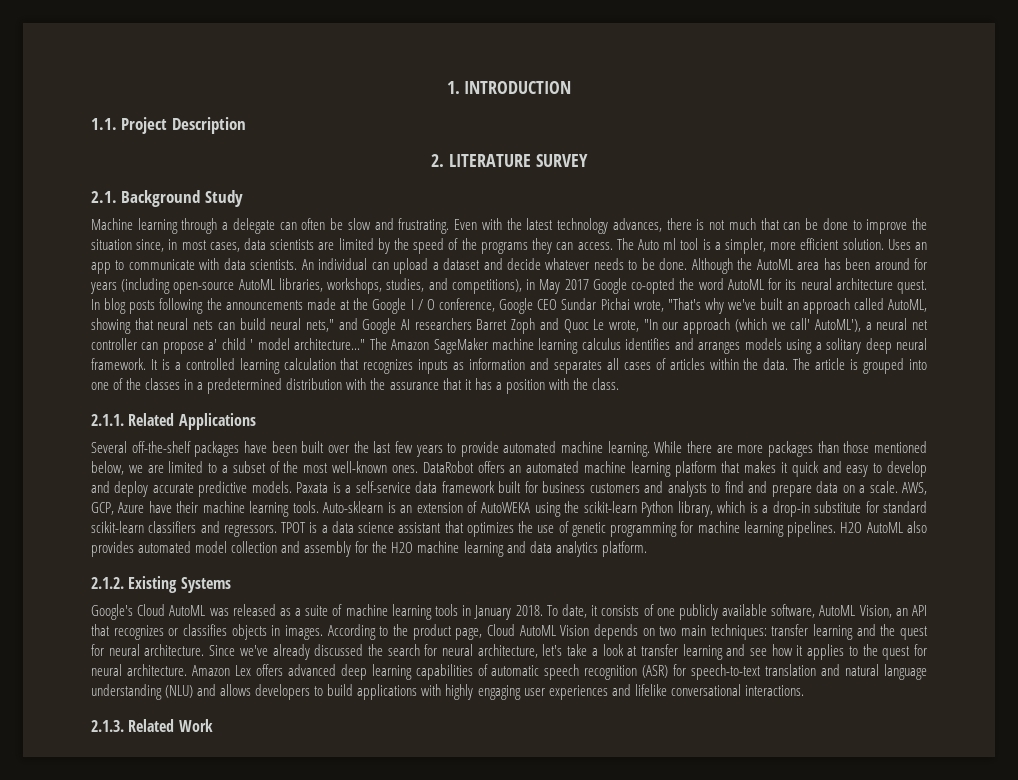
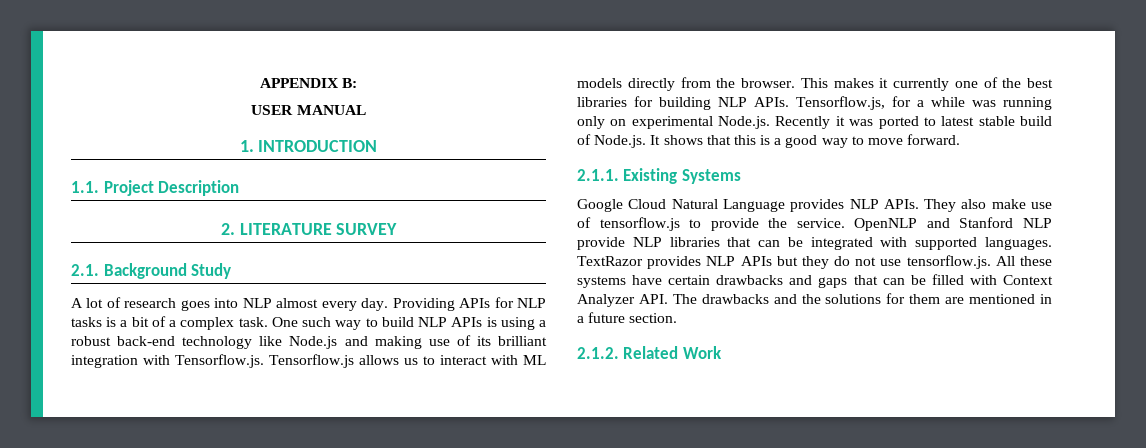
+ APPENDIX B:
+ USER MANUAL
- Machine learning through a delegate can often be slow and frustrating. Even with the latest technology advances, there is not much that can be done to improve the situation since, in most cases, data scientists are limited by the speed of the programs they can access. The Auto ml tool is a simpler, more efficient solution. Uses an app to communicate with data scientists. An individual can upload a dataset and decide whatever needs to be done. Although the AutoML area has been around for years (including open-source AutoML libraries, workshops, studies, and competitions), in May 2017 Google co-opted the word AutoML for its neural architecture quest. In blog posts following the announcements made at the Google I / O conference, Google CEO Sundar Pichai wrote, "That's why we've built an approach called AutoML, showing that neural nets can build neural nets," and Google AI researchers Barret Zoph and Quoc Le wrote, "In our approach (which we call' AutoML'), a neural net controller can propose a' child ' model architecture..." The Amazon SageMaker machine learning calculus identifies and arranges models using a solitary deep neural framework. It is a controlled learning calculation that recognizes inputs as information and separates all cases of articles within the data. The article is grouped into one of the classes in a predetermined distribution with the assurance that it has a position with the class.
- 2.1.1. Related Applications
- Several off-the-shelf packages have been built over the last few years to provide automated machine learning. While there are more packages than those mentioned below, we are limited to a subset of the most well-known ones. DataRobot offers an automated machine learning platform that makes it quick and easy to develop and deploy accurate predictive models. Paxata is a self-service data framework built for business customers and analysts to find and prepare data on a scale. AWS, GCP, Azure have their machine learning tools. Auto-sklearn is an extension of AutoWEKA using the scikit-learn Python library, which is a drop-in substitute for standard scikit-learn classifiers and regressors. TPOT is a data science assistant that optimizes the use of genetic programming for machine learning pipelines. H2O AutoML also provides automated model collection and assembly for the H2O machine learning and data analytics platform.
- 2.1.2. Existing Systems
- Google's Cloud AutoML was released as a suite of machine learning tools in January 2018. To date, it consists of one publicly available software, AutoML Vision, an API that recognizes or classifies objects in images. According to the product page, Cloud AutoML Vision depends on two main techniques: transfer learning and the quest for neural architecture. Since we've already discussed the search for neural architecture, let's take a look at transfer learning and see how it applies to the quest for neural architecture. Amazon Lex offers advanced deep learning capabilities of automatic speech recognition (ASR) for speech-to-text translation and natural language understanding (NLU) and allows developers to build applications with highly engaging user experiences and lifelike conversational interactions.
- 2.1.3. Related Work
+ A lot of research goes into NLP almost every day. Providing APIs for NLP tasks is a bit of a complex task. One such way to build NLP APIs is using a robust back-end technology like Node.js and making use of its brilliant integration with Tensorflow.js. Tensorflow.js allows us to interact with ML models directly from the browser. This makes it currently one of the best libraries for building NLP APIs. Tensorflow.js, for a while was running only on experimental Node.js. Recently it was ported to latest stable build of Node.js. It shows that this is a good way to move forward.
+ 2.1.1. Existing Systems
+ Google Cloud Natural Language provides NLP APIs. They also make use of tensorflow.js to provide the service. OpenNLP and Stanford NLP provide NLP libraries that can be integrated with supported languages. TextRazor provides NLP APIs but they do not use tensorflow.js. All these systems have certain drawbacks and gaps that can be filled with Context Analyzer API. The drawbacks and the solutions for them are mentioned in a future section.
+ 2.1.2. Related Work

